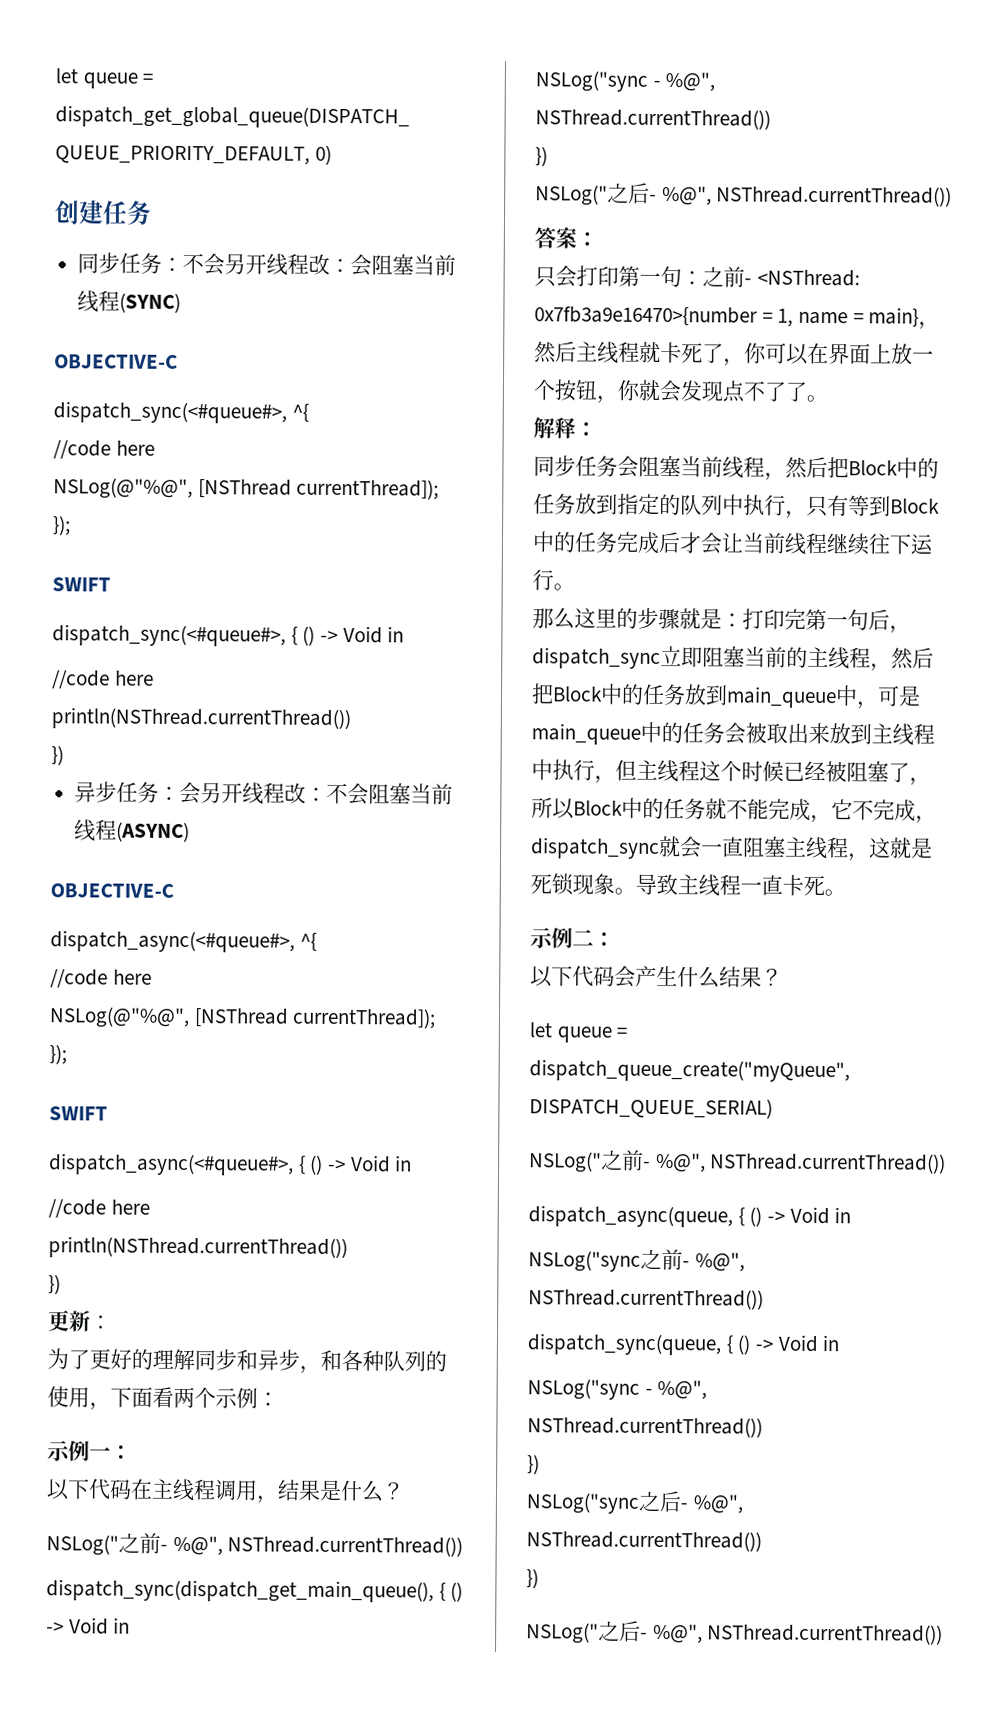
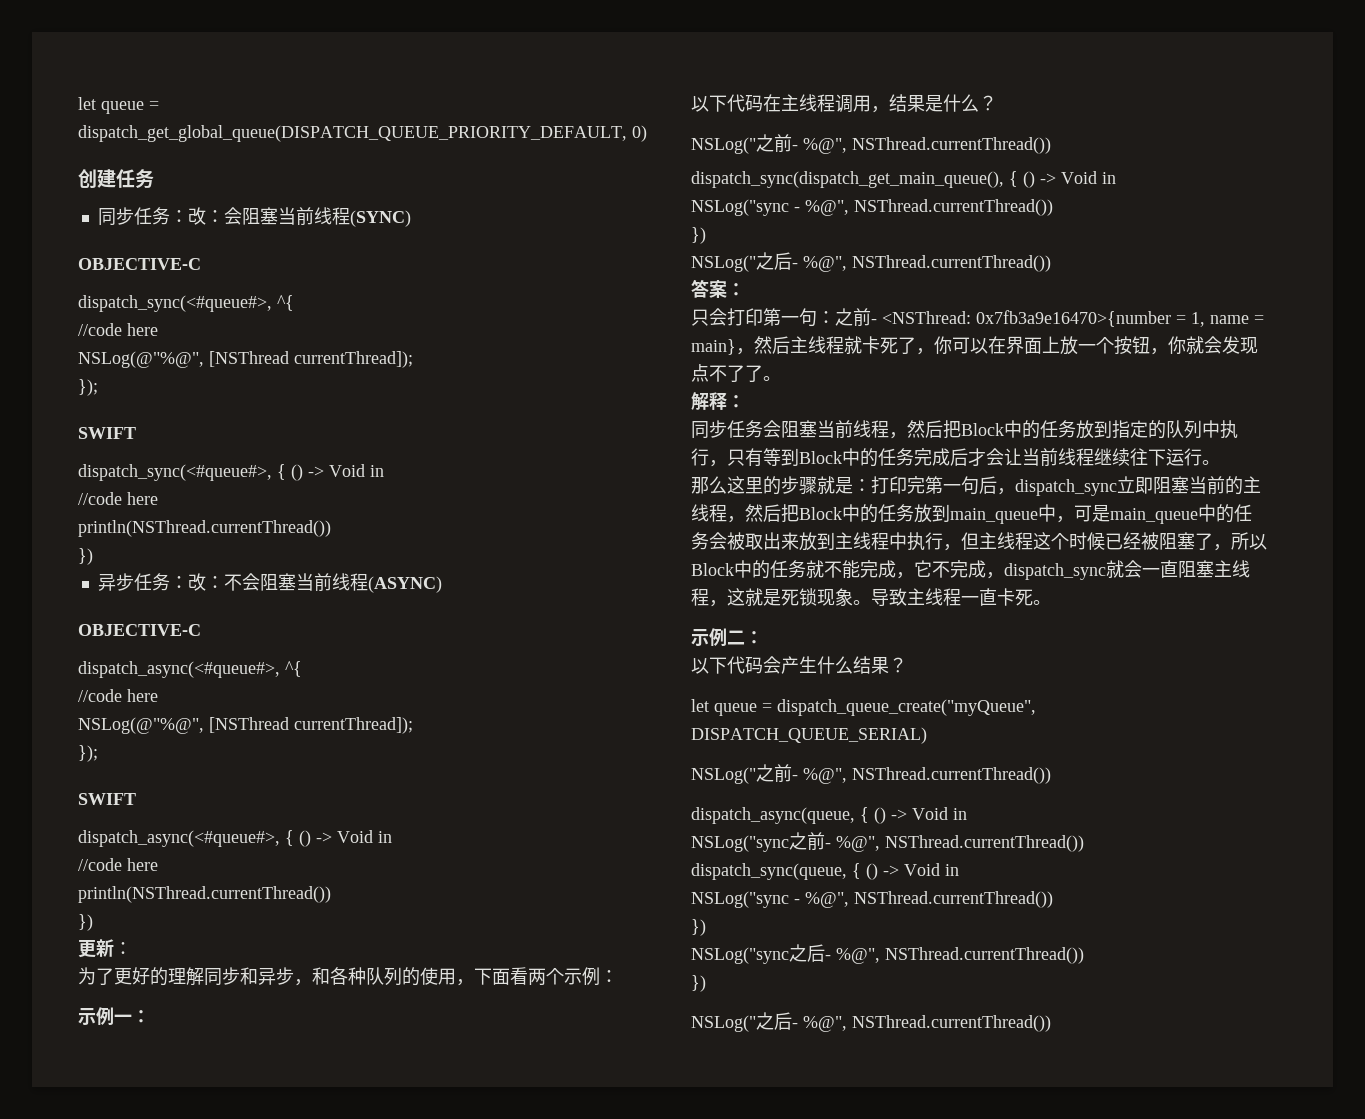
- 同步任务：不会另开线程改：会阻塞当前线程(SYNC)
+ 同步任务：改：会阻塞当前线程(SYNC)
- 异步任务：会另开线程改：不会阻塞当前线程(ASYNC)
+ 异步任务：改：不会阻塞当前线程(ASYNC)

